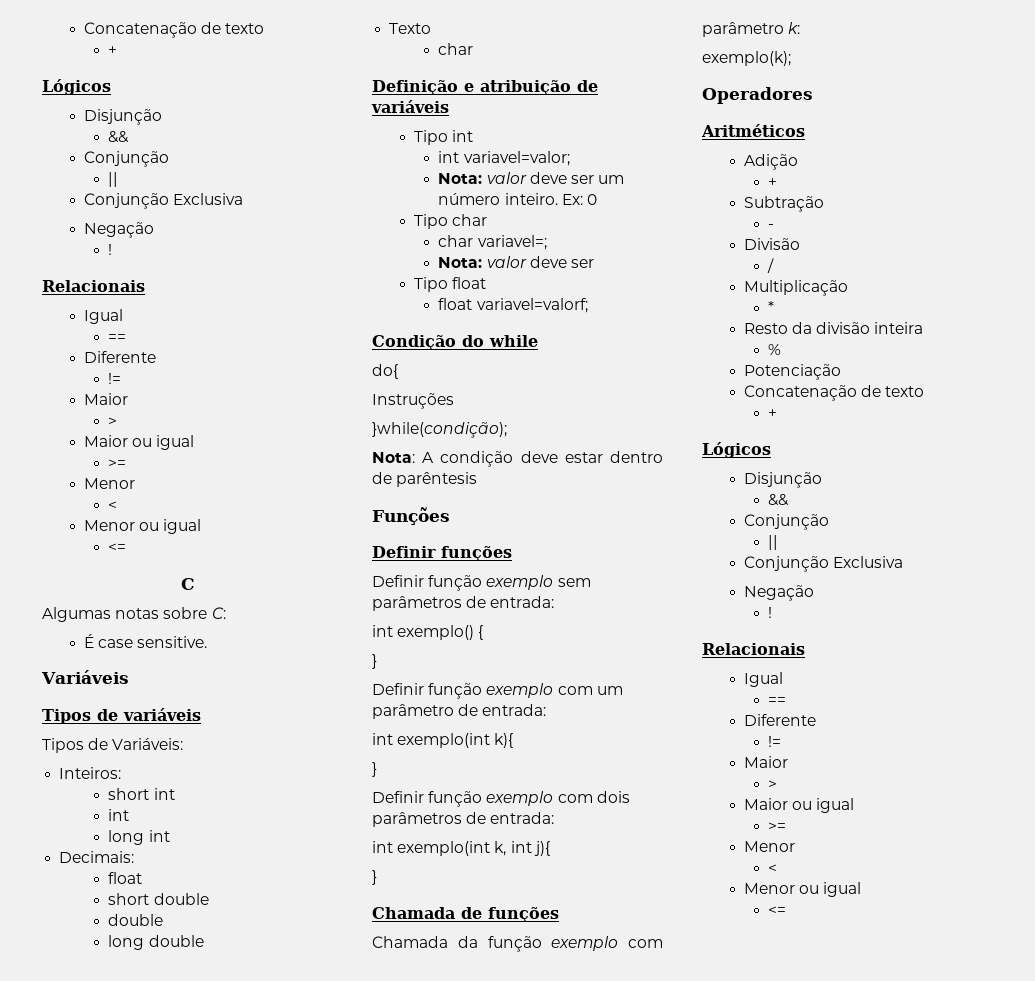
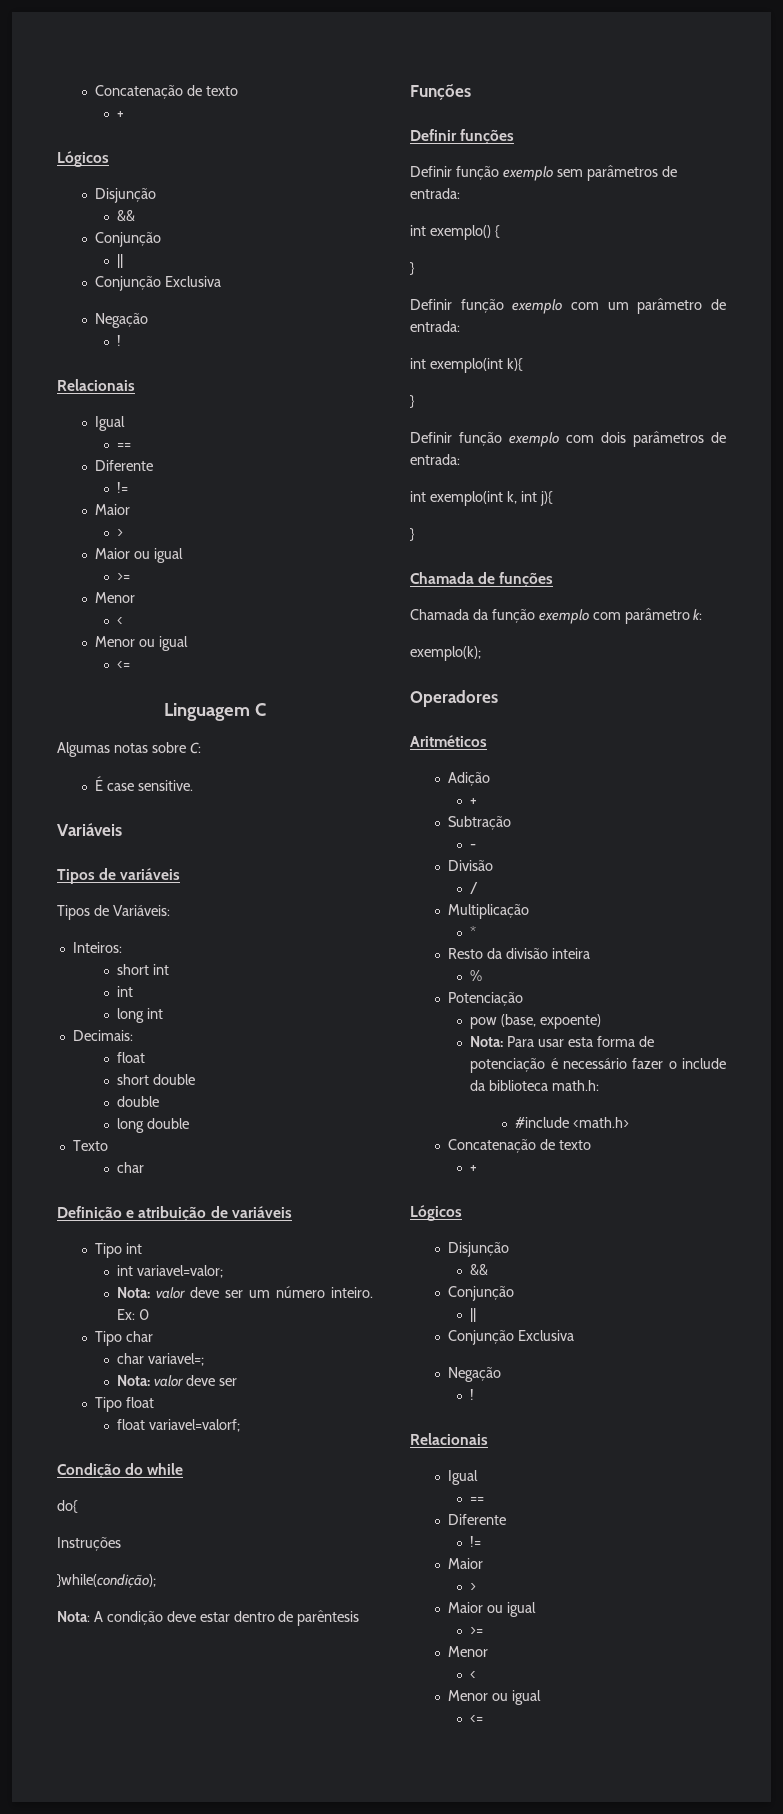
- C
+ Linguagem C
+ pow (base, expoente)
+ Nota: Para usar esta forma de potenciação é necessário fazer o include da biblioteca math.h:
+ #include <math.h>

